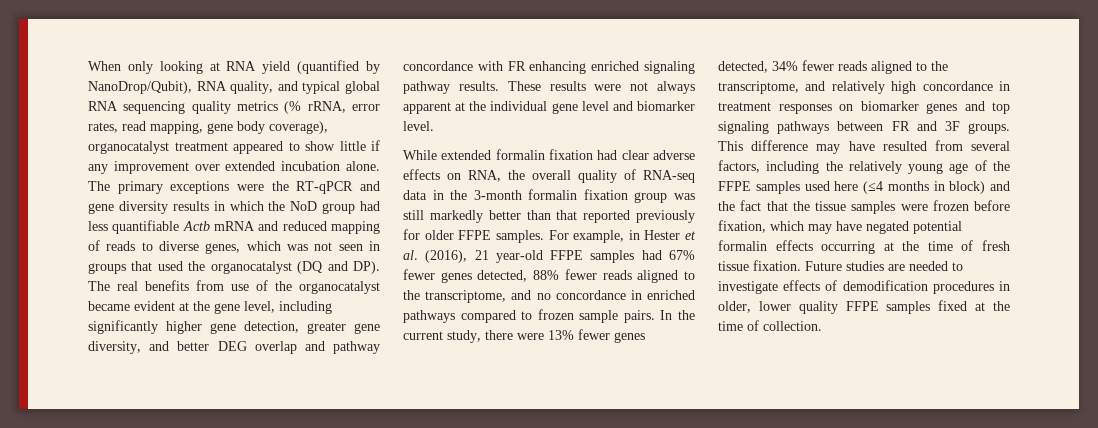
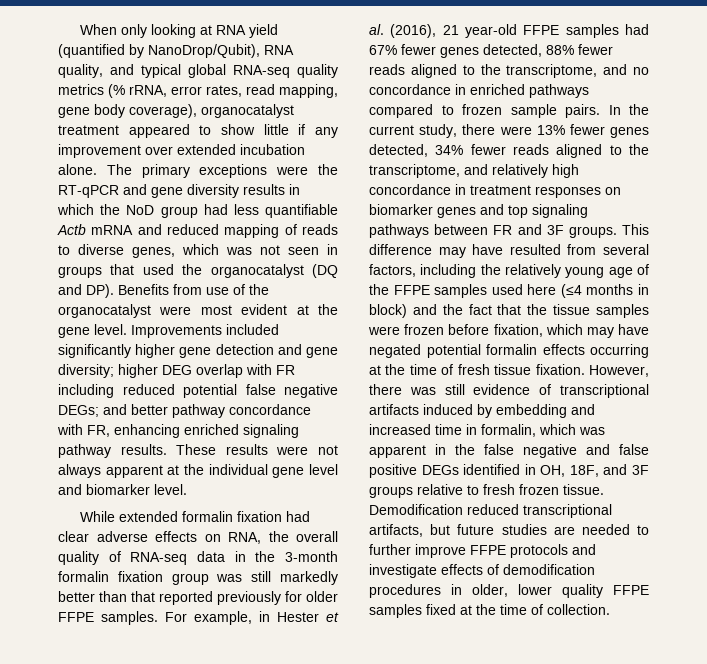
- When only looking at RNA yield (quantified by NanoDrop/Qubit), RNA quality, and typical global RNA sequencing quality metrics (% rRNA, error rates, read mapping, gene body coverage), organocatalyst treatment appeared to show little if any improvement over extended incubation alone.
+ When only looking at RNA yield (quantified by NanoDrop/Qubit), RNA quality, and typical global RNA-seq quality metrics (% rRNA, error rates, read mapping, gene body coverage), organocatalyst treatment appeared to show little if any improvement over extended incubation alone.
- The primary exceptions were the RT-qPCR and gene diversity results in which the NoD group had less quantifiable Actb mRNA and reduced mapping of reads to diverse genes, which was not seen in groups that used the organocatalyst (DQ and DP). The real benefits from use of the organocatalyst became evident at the gene level, including significantly higher gene detection, greater gene diversity, and better DEG overlap and pathway concordance with FR enhancing enriched signaling pathway results.
+ The primary exceptions were the RT-qPCR and gene diversity results in which the NoD group had less quantifiable Actb mRNA and reduced mapping of reads to diverse genes, which was not seen in groups that used the organocatalyst (DQ and DP). Benefits from use of the organocatalyst were most evident at the gene level. Improvements included significantly higher gene detection and gene diversity; higher DEG overlap with FR including reduced potential false negative DEGs; and better pathway concordance with FR, enhancing enriched signaling pathway results.
- Future studies are needed to investigate effects of demodification procedures in older, lower quality FFPE samples fixed at the time of collection.
+ However, there was still evidence of transcriptional artifacts induced by embedding and increased time in formalin, which was apparent in the false negative and false positive DEGs identified in OH, 18F, and 3F groups relative to fresh frozen tissue. Demodification reduced transcriptional artifacts, but future studies are needed to further improve FFPE protocols and investigate effects of demodification procedures in older, lower quality FFPE samples fixed at the time of collection.

